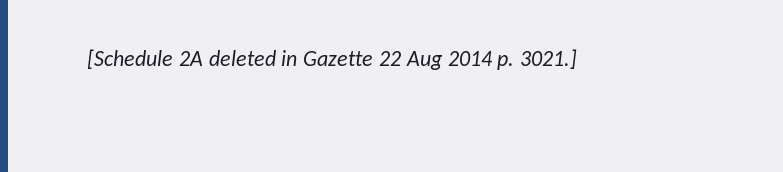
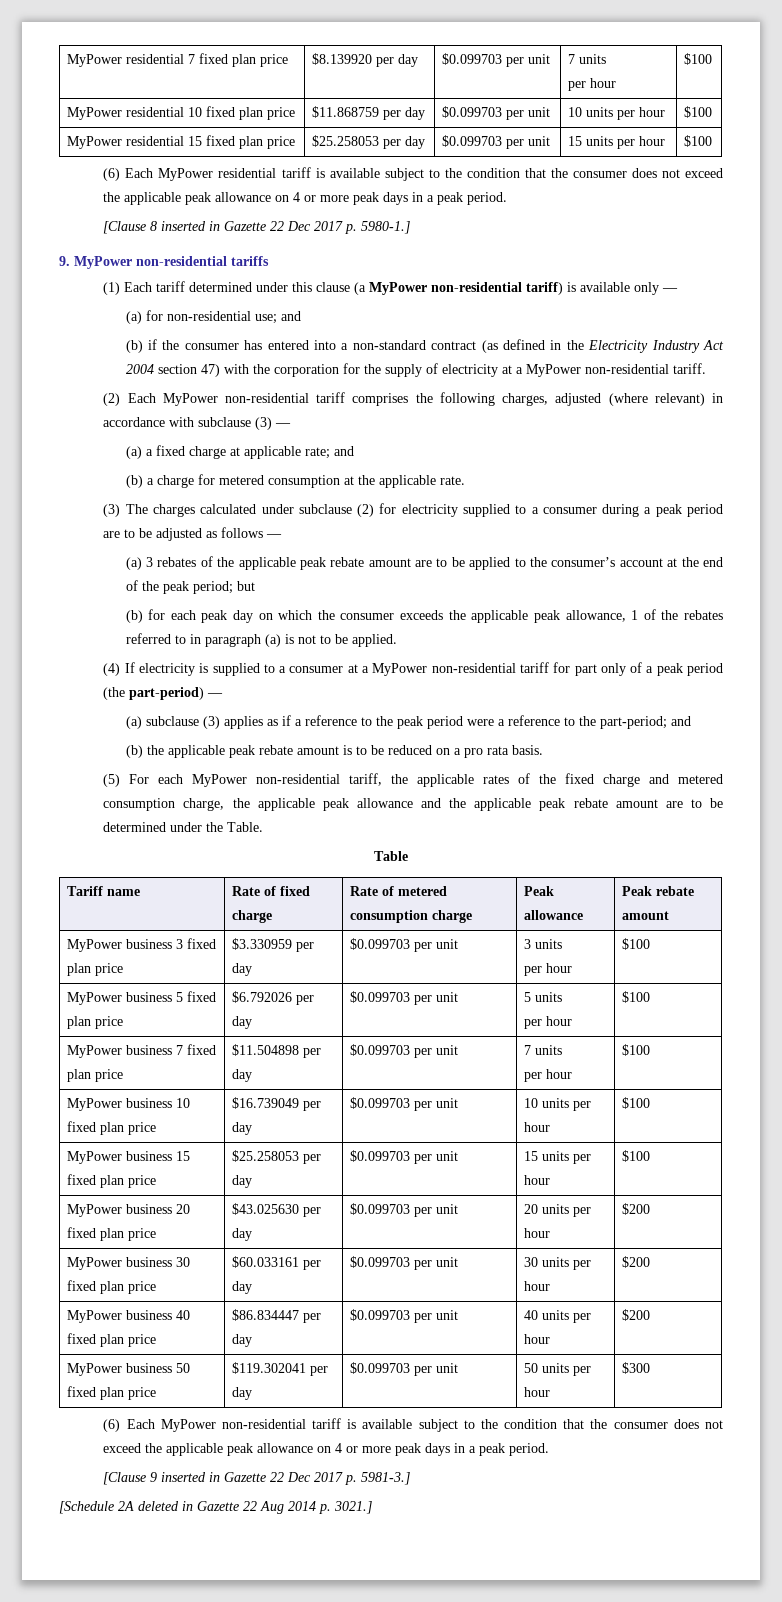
+ MyPower residential 7 fixed plan price | $8.139920 per day | $0.099703 per unit | 7 units
+ per hour | $100
+ MyPower residential 10 fixed plan price | $11.868759 per day | $0.099703 per unit | 10 units per hour | $100
+ MyPower residential 15 fixed plan price | $25.258053 per day | $0.099703 per unit | 15 units per hour | $100
+ (6) Each MyPower residential tariff is available subject to the condition that the consumer does not exceed the applicable peak allowance on 4 or more peak days in a peak period.
+ [Clause 8 inserted in Gazette 22 Dec 2017 p. 5980-1.]
+ 9. MyPower non-residential tariffs
+ (1) Each tariff determined under this clause (a MyPower non-residential tariff) is available only —
+ (a) for non-residential use; and
+ (b) if the consumer has entered into a non-standard contract (as defined in the Electricity Industry Act 2004 section 47) with the corporation for the supply of electricity at a MyPower non-residential tariff.
+ (2) Each MyPower non-residential tariff comprises the following charges, adjusted (where relevant) in accordance with subclause (3) —
+ (a) a fixed charge at applicable rate; and
+ (b) a charge for metered consumption at the applicable rate.
+ (3) The charges calculated under subclause (2) for electricity supplied to a consumer during a peak period are to be adjusted as follows —
+ (a) 3 rebates of the applicable peak rebate amount are to be applied to the consumer’s account at the end of the peak period; but
+ (b) for each peak day on which the consumer exceeds the applicable peak allowance, 1 of the rebates referred to in paragraph (a) is not to be applied.
+ (4) If electricity is supplied to a consumer at a MyPower non-residential tariff for part only of a peak period (the part-period) —
+ (a) subclause (3) applies as if a reference to the peak period were a reference to the part-period; and
+ (b) the applicable peak rebate amount is to be reduced on a pro rata basis.
+ (5) For each MyPower non-residential tariff, the applicable rates of the fixed charge and metered consumption charge, the applicable peak allowance and the applicable peak rebate amount are to be determined under the Table.
+ Table
+ Tariff name | Rate of fixed charge | Rate of metered consumption charge | Peak allowance | Peak rebate amount
+ MyPower business 3 fixed plan price | $3.330959 per day | $0.099703 per unit | 3 units
+ per hour | $100
+ MyPower business 5 fixed plan price | $6.792026 per day | $0.099703 per unit | 5 units
+ per hour | $100
+ MyPower business 7 fixed plan price | $11.504898 per day | $0.099703 per unit | 7 units
+ per hour | $100
+ MyPower business 10 fixed plan price | $16.739049 per day | $0.099703 per unit | 10 units per hour | $100
+ MyPower business 15 fixed plan price | $25.258053 per day | $0.099703 per unit | 15 units per hour | $100
+ MyPower business 20 fixed plan price | $43.025630 per day | $0.099703 per unit | 20 units per hour | $200
+ MyPower business 30 fixed plan price | $60.033161 per day | $0.099703 per unit | 30 units per hour | $200
+ MyPower business 40 fixed plan price | $86.834447 per day | $0.099703 per unit | 40 units per hour | $200
+ MyPower business 50 fixed plan price | $119.302041 per day | $0.099703 per unit | 50 units per hour | $300
+ (6) Each MyPower non-residential tariff is available subject to the condition that the consumer does not exceed the applicable peak allowance on 4 or more peak days in a peak period.
+ [Clause 9 inserted in Gazette 22 Dec 2017 p. 5981-3.]

